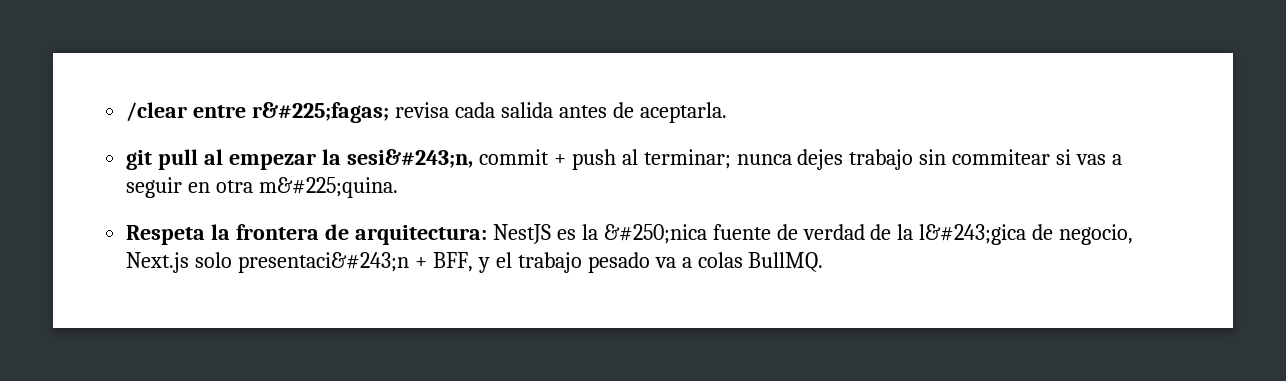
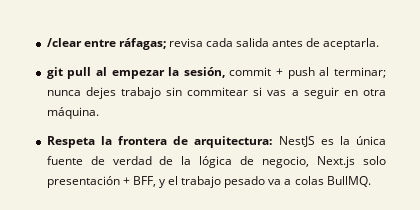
- /clear entre r&#225;fagas; revisa cada salida antes de aceptarla.
+ /clear entre ráfagas; revisa cada salida antes de aceptarla.
- git pull al empezar la sesi&#243;n, commit + push al terminar; nunca dejes trabajo sin commitear si vas a seguir en otra m&#225;quina.
+ git pull al empezar la sesión, commit + push al terminar; nunca dejes trabajo sin commitear si vas a seguir en otra máquina.
- Respeta la frontera de arquitectura: NestJS es la &#250;nica fuente de verdad de la l&#243;gica de negocio, Next.js solo presentaci&#243;n + BFF, y el trabajo pesado va a colas BullMQ.
+ Respeta la frontera de arquitectura: NestJS es la única fuente de verdad de la lógica de negocio, Next.js solo presentación + BFF, y el trabajo pesado va a colas BullMQ.

